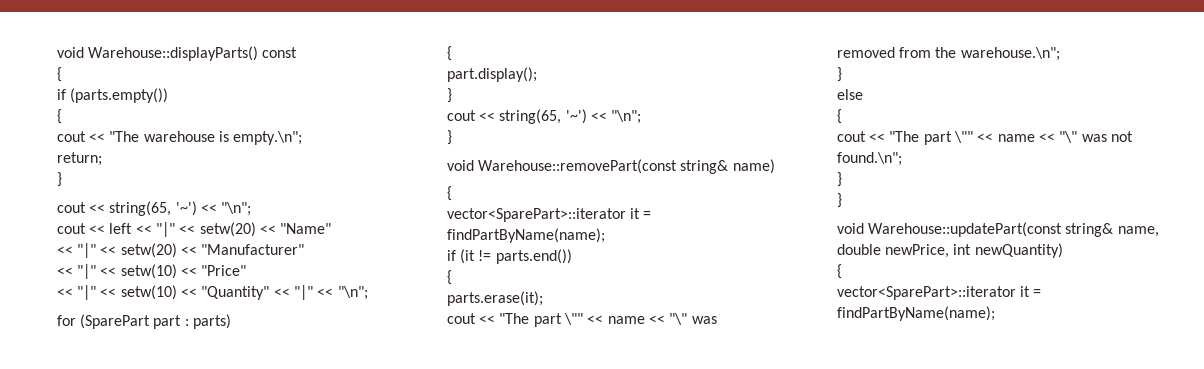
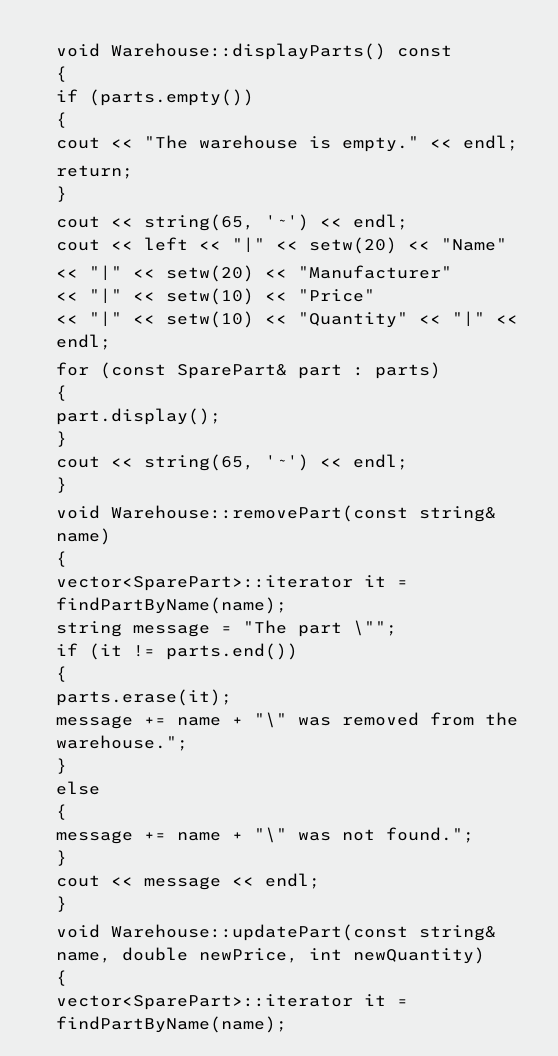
- cout << "The warehouse is empty.\n";
+ cout << "The warehouse is empty." << endl;
  return;
  }
- cout << string(65, '~') << "\n";
+ cout << string(65, '~') << endl;
- << "|" << setw(10) << "Quantity" << "|" << "\n";
+ << "|" << setw(10) << "Quantity" << "|" << endl;
- for (SparePart part : parts)
+ for (const SparePart& part : parts)
  part.display();
  }
- cout << string(65, '~') << "\n";
+ cout << string(65, '~') << endl;
+ string message = "The part \"";
- cout << "The part \"" << name << "\" was removed from the warehouse.\n";
+ message += name + "\" was removed from the warehouse.";
- cout << "The part \"" << name << "\" was not found.\n";
+ message += name + "\" was not found.";
  }
+ cout << message << endl;

